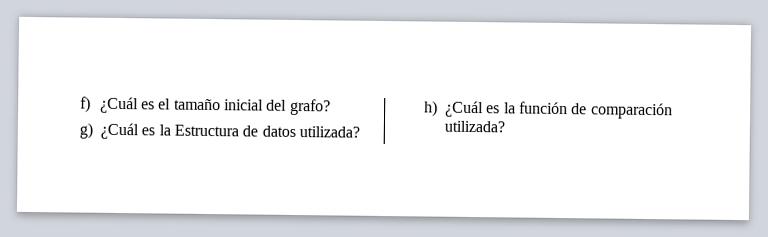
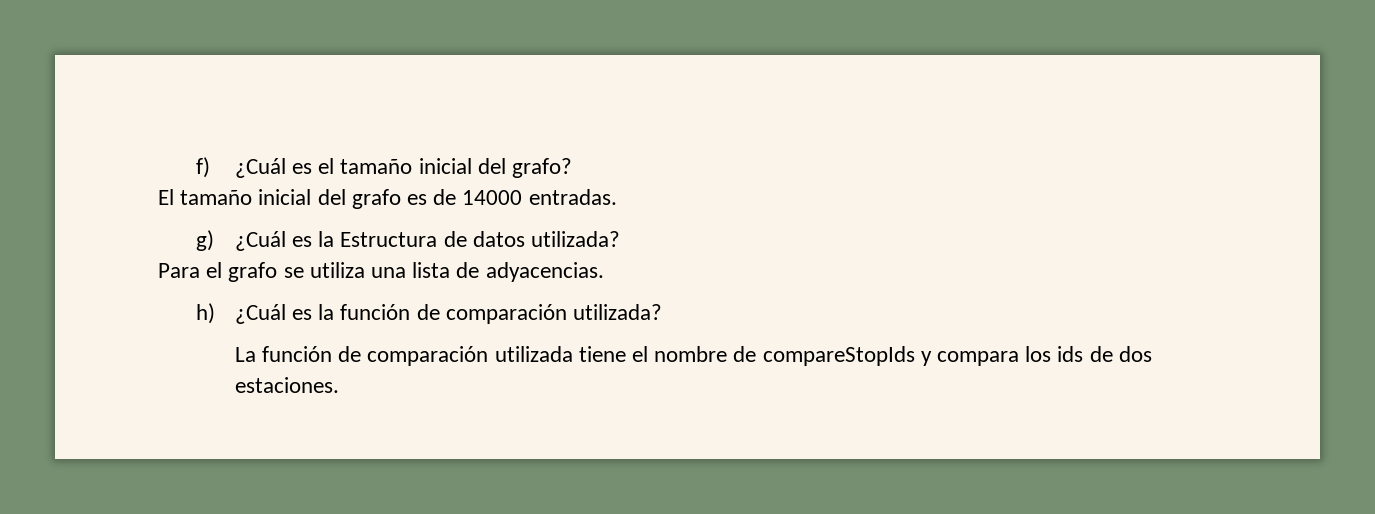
+ El tamaño inicial del grafo es de 14000 entradas.
+ Para el grafo se utiliza una lista de adyacencias.
+ La función de comparación utilizada tiene el nombre de compareStopIds y compara los ids de dos estaciones.

